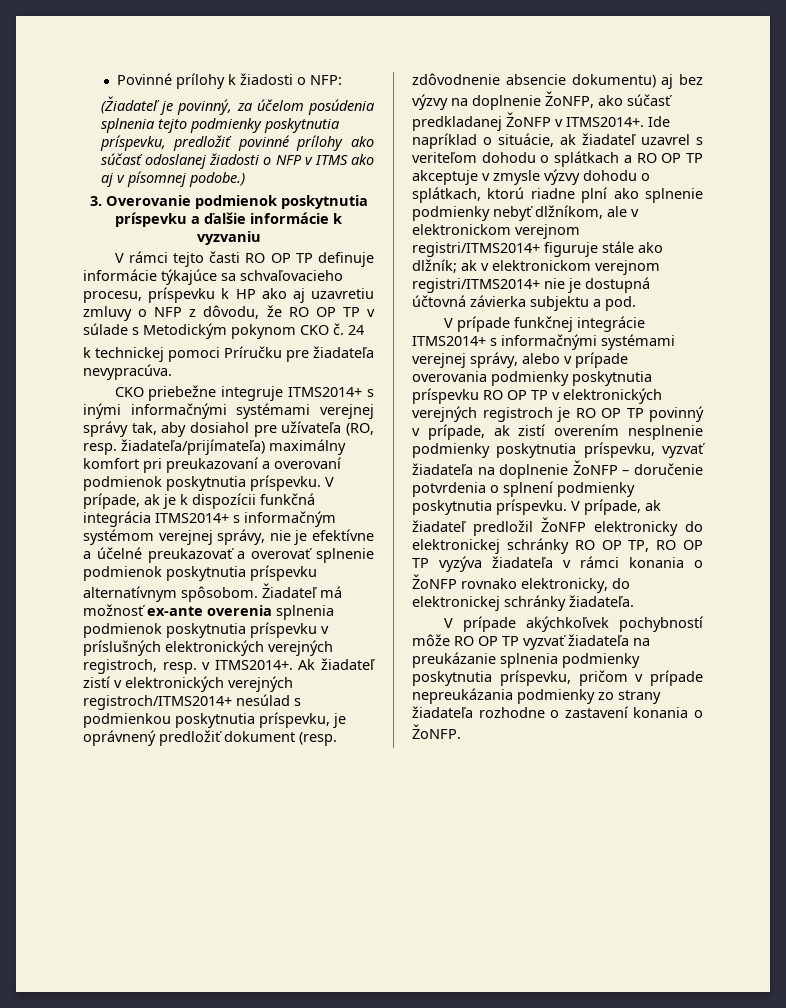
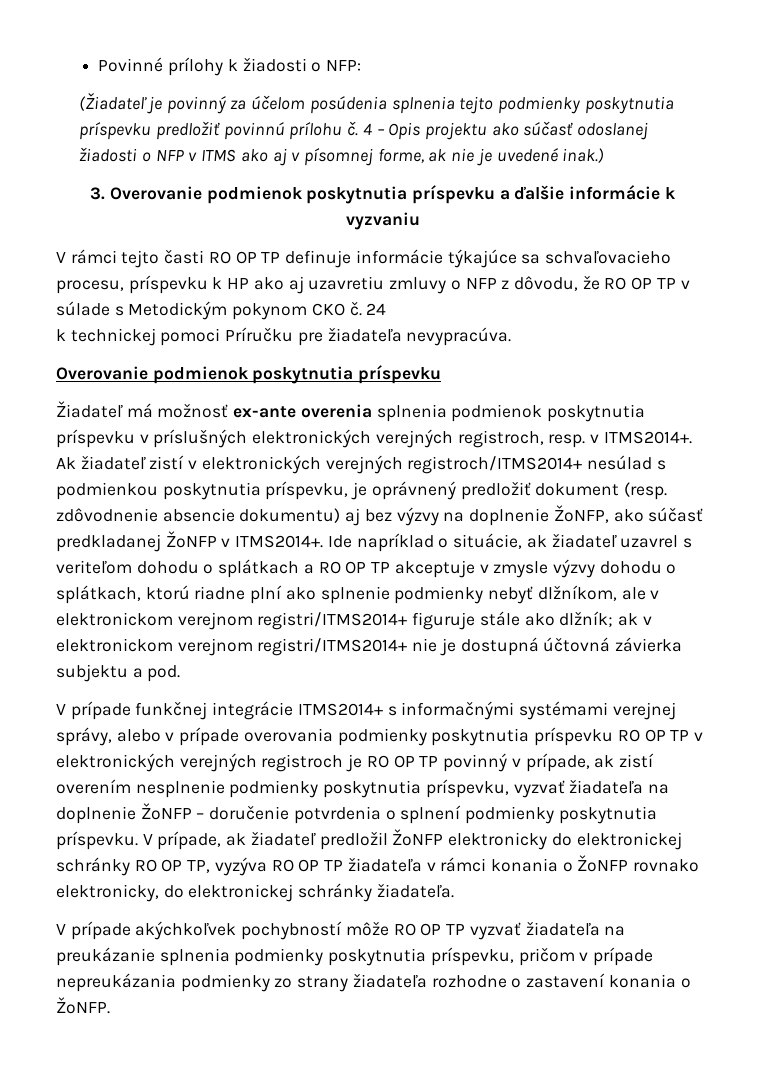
- (Žiadateľ je povinný, za účelom posúdenia splnenia tejto podmienky poskytnutia príspevku, predložiť povinné prílohy ako súčasť odoslanej žiadosti o NFP v ITMS ako aj v písomnej podobe.)
+ (Žiadateľ je povinný za účelom posúdenia splnenia tejto podmienky poskytnutia príspevku predložiť povinnú prílohu č. 4 – Opis projektu ako súčasť odoslanej žiadosti o NFP v ITMS ako aj v písomnej forme, ak nie je uvedené inak.)
  k technickej pomoci Príručku pre žiadateľa nevypracúva.
- CKO priebežne integruje ITMS2014+ s inými informačnými systémami verejnej správy tak, aby dosiahol pre užívateľa (RO, resp. žiadateľa/prijímateľa) maximálny komfort pri preukazovaní a overovaní podmienok poskytnutia príspevku. V prípade, ak je k dispozícii funkčná integrácia ITMS2014+ s informačným systémom verejnej správy, nie je efektívne a účelné preukazovať a overovať splnenie podmienok poskytnutia príspevku alternatívnym spôsobom. Žiadateľ má možnosť ex-ante overenia splnenia podmienok poskytnutia príspevku v príslušných elektronických verejných registroch, resp. v ITMS2014+.
+ Overovanie podmienok poskytnutia príspevku
+ Žiadateľ má možnosť ex-ante overenia splnenia podmienok poskytnutia príspevku v príslušných elektronických verejných registroch, resp. v ITMS2014+.
- V prípade, ak žiadateľ predložil ŽoNFP elektronicky do elektronickej schránky RO OP TP, RO OP TP vyzýva žiadateľa v rámci konania o ŽoNFP rovnako elektronicky, do elektronickej schránky žiadateľa.
+ V prípade, ak žiadateľ predložil ŽoNFP elektronicky do elektronickej schránky RO OP TP, vyzýva RO OP TP žiadateľa v rámci konania o ŽoNFP rovnako elektronicky, do elektronickej schránky žiadateľa.

